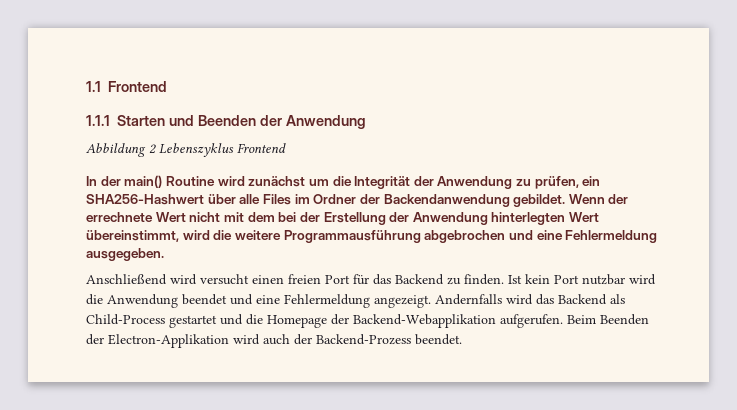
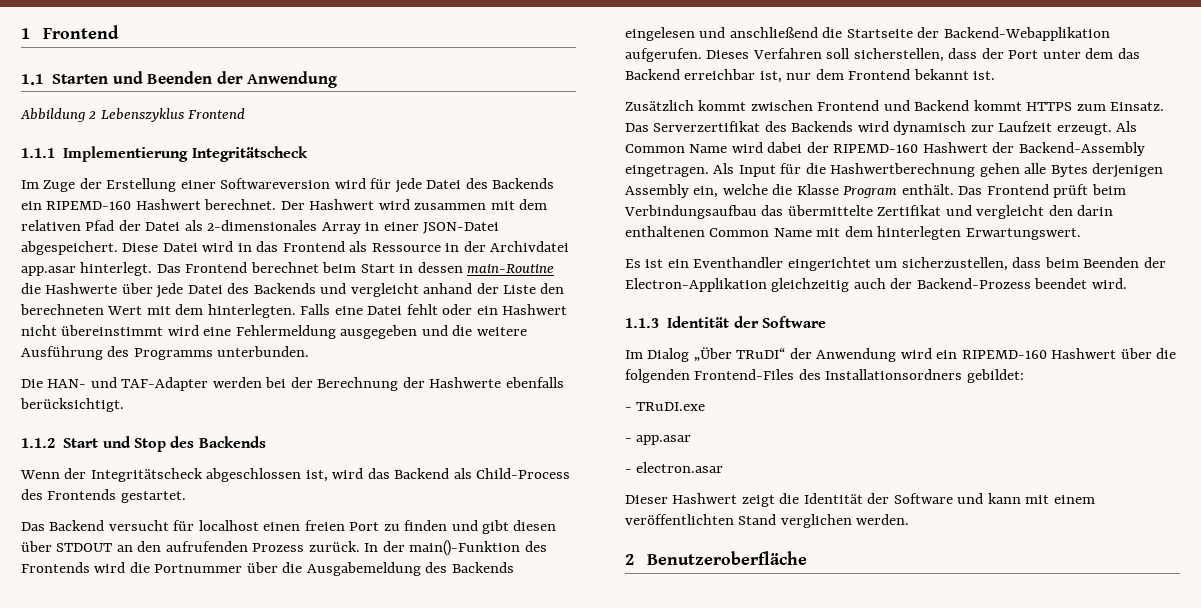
- 1.1 Frontend
- 1.1.1 Starten und Beenden der Anwendung
+ 1 Frontend
+ 1.1 Starten und Beenden der Anwendung
- In der main() Routine wird zunächst um die Integrität der Anwendung zu prüfen, ein SHA256-Hashwert über alle Files im Ordner der Backendanwendung gebildet. Wenn der errechnete Wert nicht mit dem bei der Erstellung der Anwendung hinterlegten Wert übereinstimmt, wird die weitere Programmausführung abgebrochen und eine Fehlermeldung ausgegeben.
- Anschließend wird versucht einen freien Port für das Backend zu finden. Ist kein Port nutzbar wird die Anwendung beendet und eine Fehlermeldung angezeigt. Andernfalls wird das Backend als Child-Process gestartet und die Homepage der Backend-Webapplikation aufgerufen. Beim Beenden der Electron-Applikation wird auch der Backend-Prozess beendet.
+ 1.1.1 Implementierung Integritätscheck
+ Im Zuge der Erstellung einer Softwareversion wird für jede Datei des Backends ein RIPEMD-160 Hashwert berechnet. Der Hashwert wird zusammen mit dem relativen Pfad der Datei als 2-dimensionales Array in einer JSON-Datei abgespeichert. Diese Datei wird in das Frontend als Ressource in der Archivdatei app.asar hinterlegt. Das Frontend berechnet beim Start in dessen main-Routine die Hashwerte über jede Datei des Backends und vergleicht anhand der Liste den berechneten Wert mit dem hinterlegten. Falls eine Datei fehlt oder ein Hashwert nicht übereinstimmt wird eine Fehlermeldung ausgegeben und die weitere Ausführung des Programms unterbunden.
+ Die HAN- und TAF-Adapter werden bei der Berechnung der Hashwerte ebenfalls berücksichtigt.
+ 1.1.2 Start und Stop des Backends
+ Wenn der Integritätscheck abgeschlossen ist, wird das Backend als Child-Process des Frontends gestartet.
+ Das Backend versucht für localhost einen freien Port zu finden und gibt diesen über STDOUT an den aufrufenden Prozess zurück. In der main()-Funktion des Frontends wird die Portnummer über die Ausgabemeldung des Backends eingelesen und anschließend die Startseite der Backend-Webapplikation aufgerufen. Dieses Verfahren soll sicherstellen, dass der Port unter dem das Backend erreichbar ist, nur dem Frontend bekannt ist.
+ Zusätzlich kommt zwischen Frontend und Backend kommt HTTPS zum Einsatz. Das Serverzertifikat des Backends wird dynamisch zur Laufzeit erzeugt. Als Common Name wird dabei der RIPEMD-160 Hashwert der Backend-Assembly eingetragen. Als Input für die Hashwertberechnung gehen alle Bytes derjenigen Assembly ein, welche die Klasse Program enthält. Das Frontend prüft beim Verbindungsaufbau das übermittelte Zertifikat und vergleicht den darin enthaltenen Common Name mit dem hinterlegten Erwartungswert.
+ Es ist ein Eventhandler eingerichtet um sicherzustellen, dass beim Beenden der Electron-Applikation gleichzeitig auch der Backend-Prozess beendet wird.
+ 1.1.3 Identität der Software
+ Im Dialog „Über TRuDI“ der Anwendung wird ein RIPEMD-160 Hashwert über die folgenden Frontend-Files des Installationsordners gebildet:
+ - TRuDI.exe
+ - app.asar
+ - electron.asar
+ Dieser Hashwert zeigt die Identität der Software und kann mit einem veröffentlichten Stand verglichen werden.
+ 2 Benutzeroberfläche

